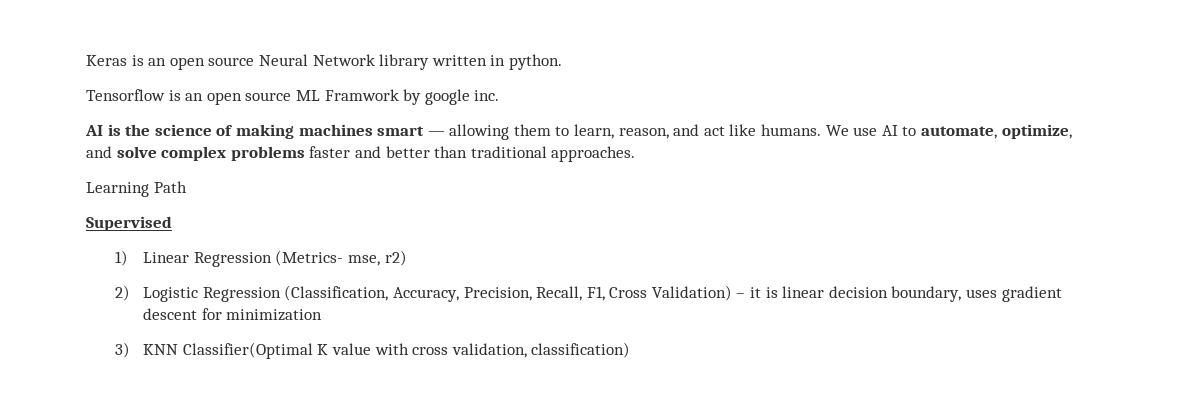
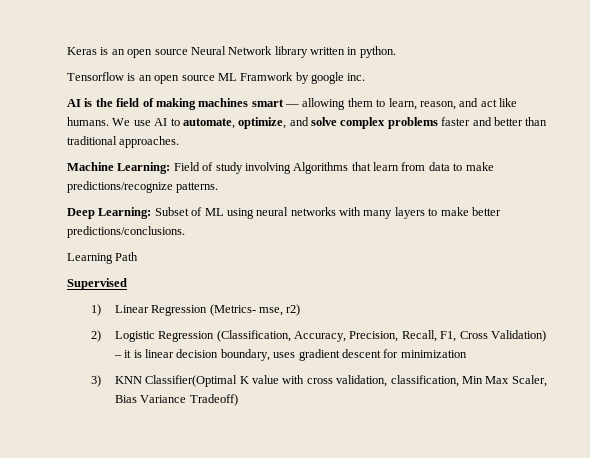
- AI is the science of making machines smart — allowing them to learn, reason, and act like humans.
+ AI is the field of making machines smart — allowing them to learn, reason, and act like humans.
+ Machine Learning: Field of study involving Algorithms that learn from data to make predictions/recognize patterns.
+ Deep Learning: Subset of ML using neural networks with many layers to make better predictions/conclusions.
- 3) KNN Classifier(Optimal K value with cross validation, classification)
+ 3) KNN Classifier(Optimal K value with cross validation, classification, Min Max Scaler, Bias Variance Tradeoff)

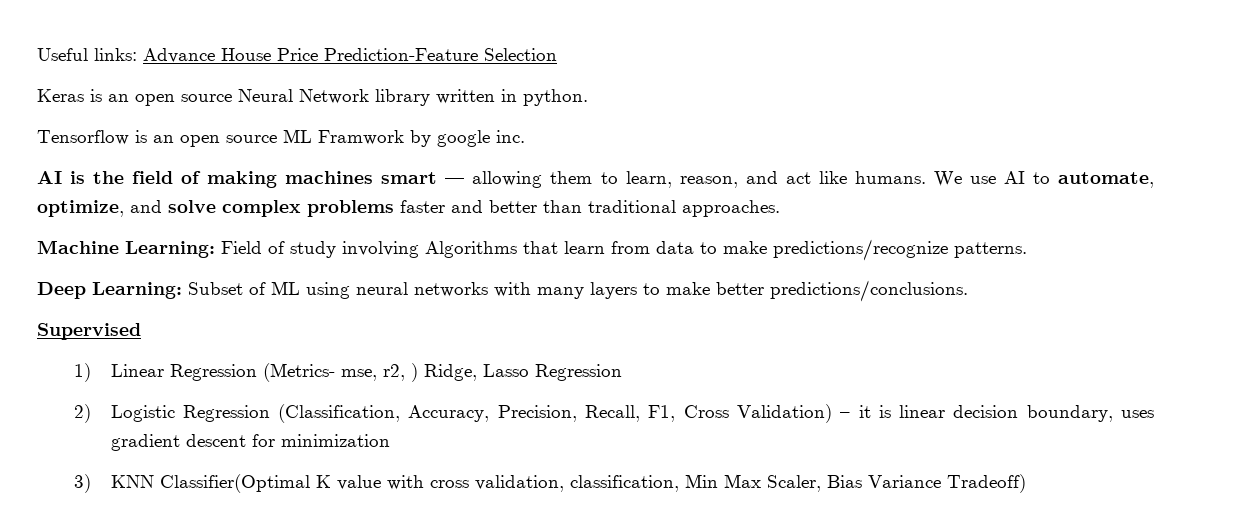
+ Useful links: Advance House Price Prediction-Feature Selection
- Learning Path
- 1) Linear Regression (Metrics- mse, r2)
+ 1) Linear Regression (Metrics- mse, r2, ) Ridge, Lasso Regression

